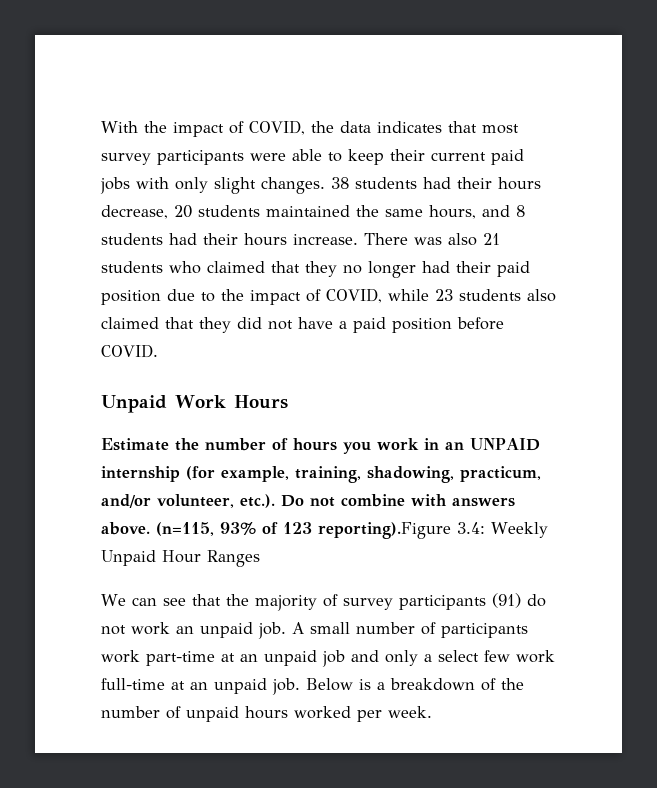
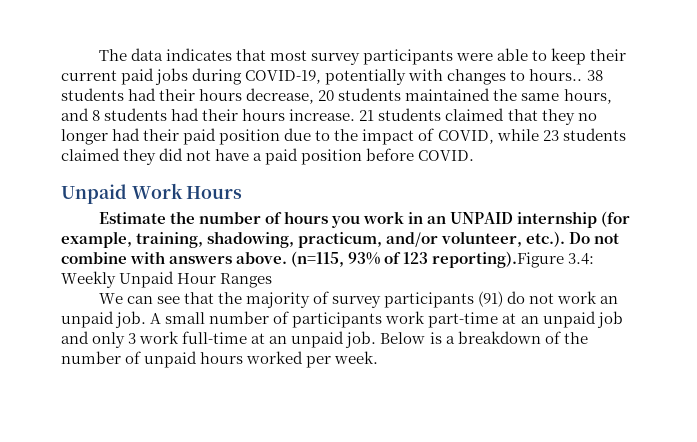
- With the impact of COVID, the data indicates that most survey participants were able to keep their current paid jobs with only slight changes.
+ The data indicates that most survey participants were able to keep their current paid jobs during COVID-19, potentially with changes to hours..
- There was also 21 students who claimed that they no longer had their paid position due to the impact of COVID, while 23 students also claimed that they did not have a paid position before COVID.
+ 21 students claimed that they no longer had their paid position due to the impact of COVID, while 23 students claimed they did not have a paid position before COVID.
- A small number of participants work part-time at an unpaid job and only a select few work full-time at an unpaid job.
+ A small number of participants work part-time at an unpaid job and only 3 work full-time at an unpaid job.

